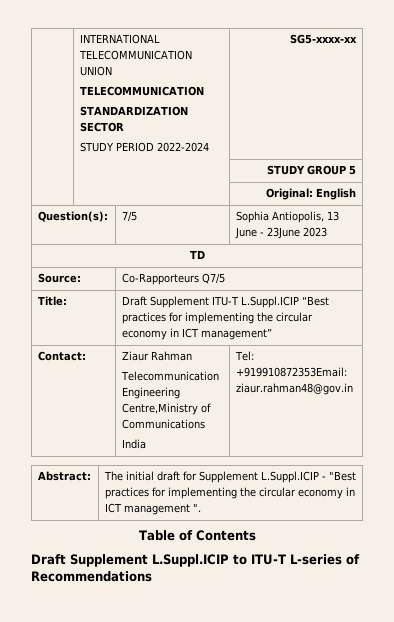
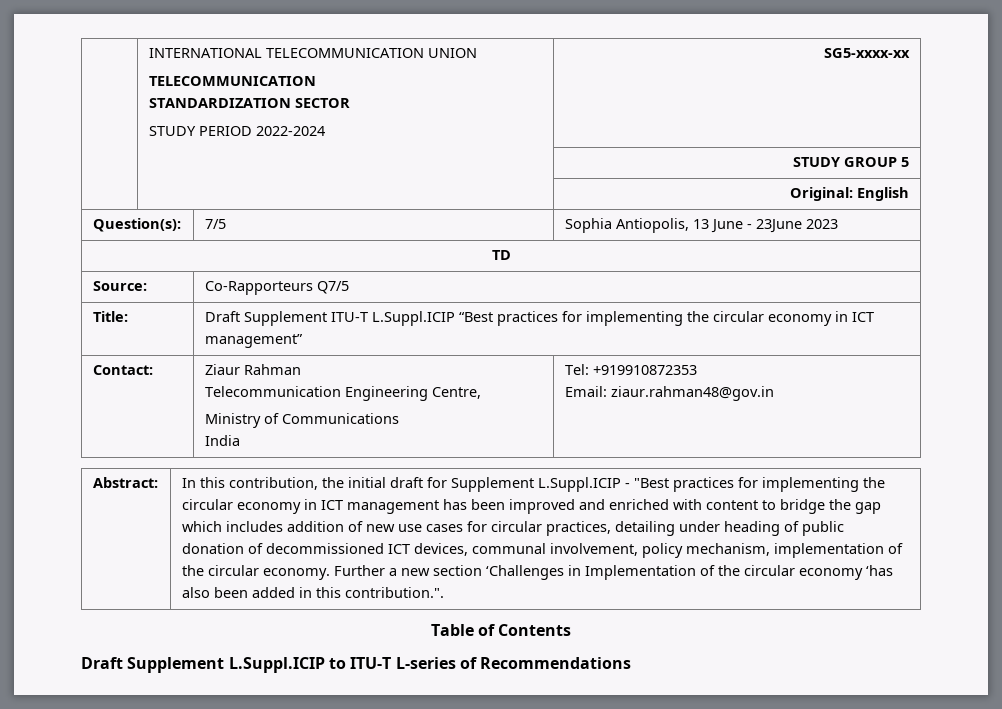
  Contact: | Ziaur Rahman
- Telecommunication Engineering Centre,Ministry of Communications
- India | Tel: +919910872353Email: ziaur.rahman48@gov.in
+ Telecommunication Engineering Centre,
+ Ministry of Communications
+ India | Tel: +919910872353
+ Email: ziaur.rahman48@gov.in
- The initial draft for Supplement L.Suppl.ICIP - "Best practices for implementing the circular economy in ICT management ".
+ In this contribution, the initial draft for Supplement L.Suppl.ICIP - "Best practices for implementing the circular economy in ICT management has been improved and enriched with content to bridge the gap which includes addition of new use cases for circular practices, detailing under heading of public donation of decommissioned ICT devices, communal involvement, policy mechanism, implementation of the circular economy. Further a new section ‘Challenges in Implementation of the circular economy ‘has also been added in this contribution.".

